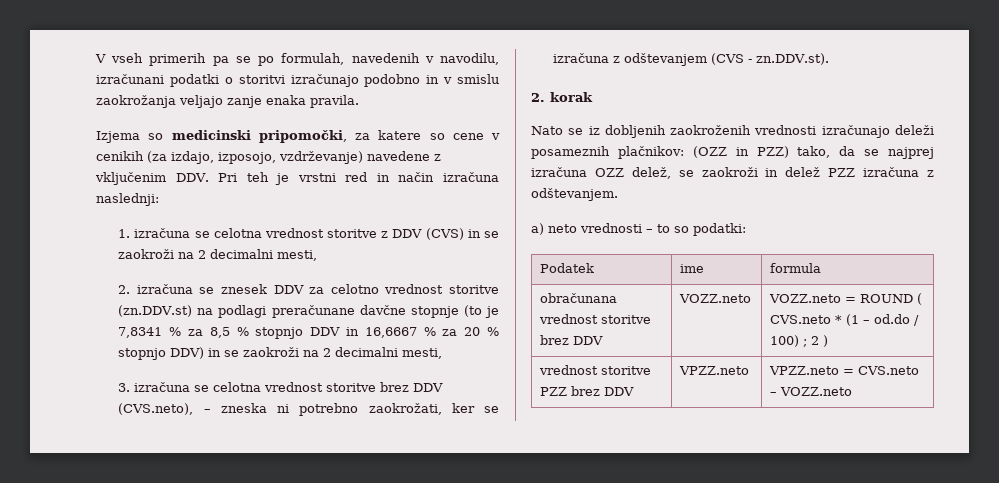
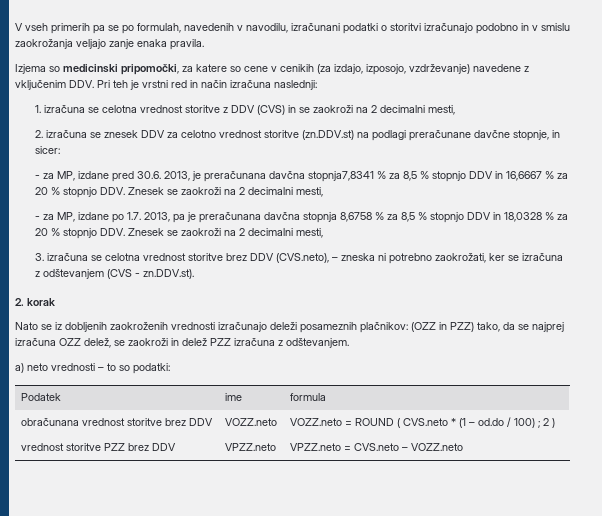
- 2. izračuna se znesek DDV za celotno vrednost storitve (zn.DDV.st) na podlagi preračunane davčne stopnje (to je 7,8341 % za 8,5 % stopnjo DDV in 16,6667 % za 20 % stopnjo DDV) in se zaokroži na 2 decimalni mesti,
+ 2. izračuna se znesek DDV za celotno vrednost storitve (zn.DDV.st) na podlagi preračunane davčne stopnje, in sicer:
+ - za MP, izdane pred 30.6. 2013, je preračunana davčna stopnja7,8341 % za 8,5 % stopnjo DDV in 16,6667 % za 20 % stopnjo DDV. Znesek se zaokroži na 2 decimalni mesti,
+ - za MP, izdane po 1.7. 2013, pa je preračunana davčna stopnja 8,6758 % za 8,5 % stopnjo DDV in 18,0328 % za 20 % stopnjo DDV. Znesek se zaokroži na 2 decimalni mesti,

